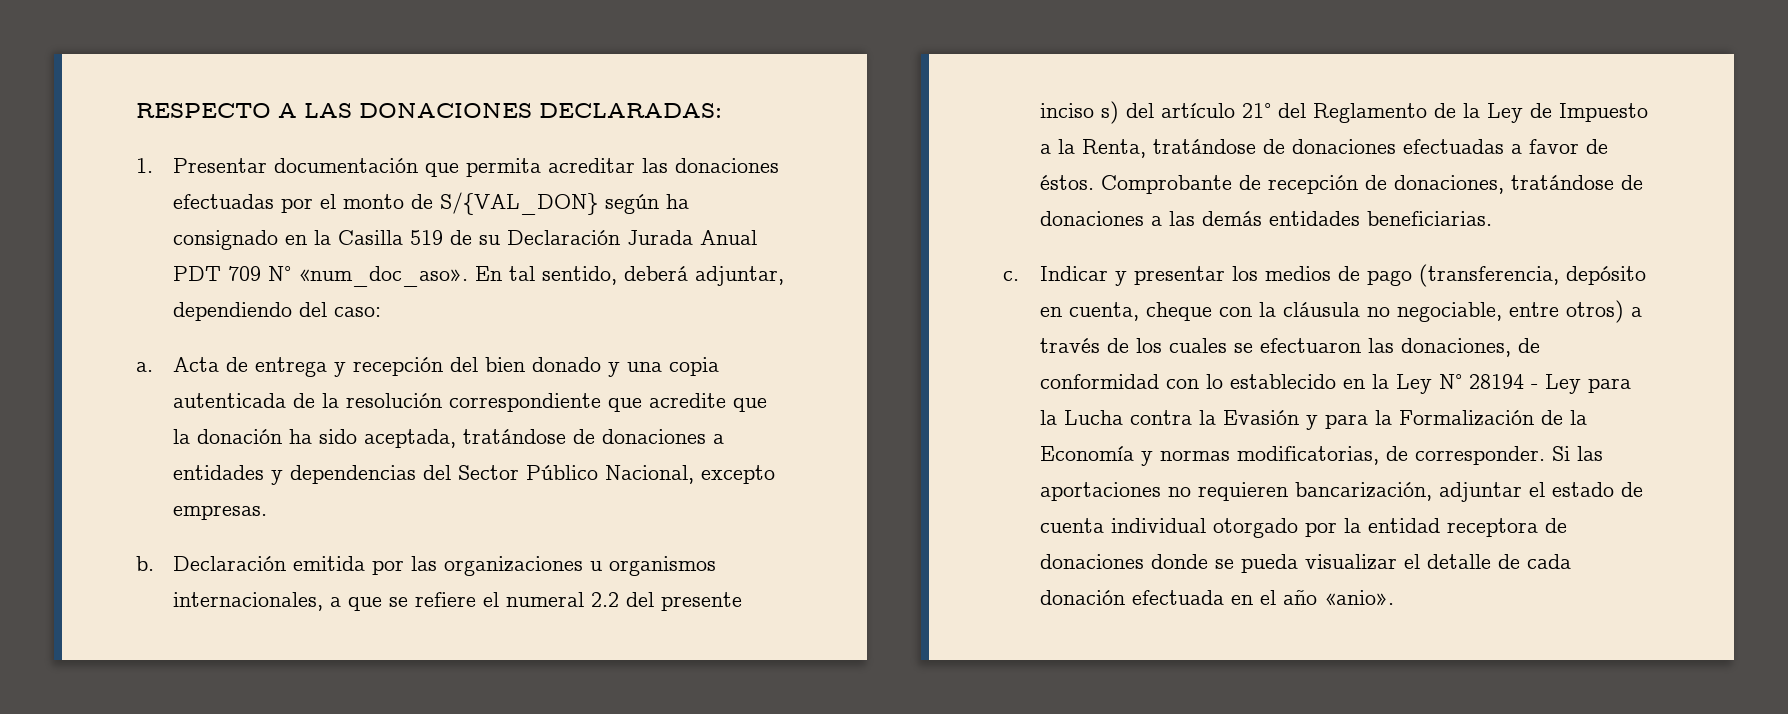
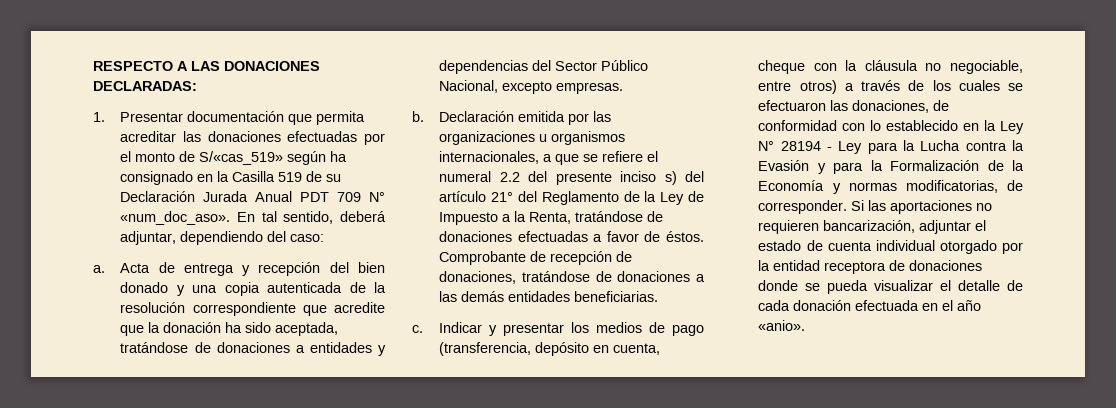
- 1. Presentar documentación que permita acreditar las donaciones efectuadas por el monto de S/{VAL_DON} según ha consignado en la Casilla 519 de su Declaración Jurada Anual PDT 709 N° «num_doc_aso».
+ 1. Presentar documentación que permita acreditar las donaciones efectuadas por el monto de S/«cas_519» según ha consignado en la Casilla 519 de su Declaración Jurada Anual PDT 709 N° «num_doc_aso».

